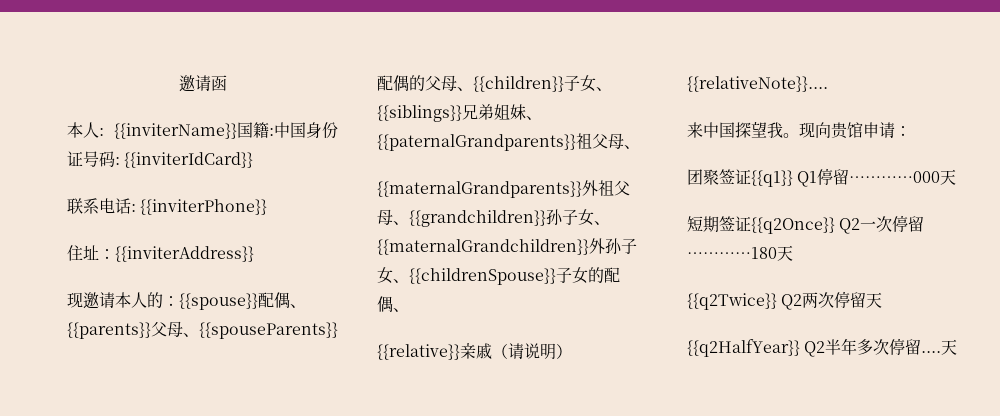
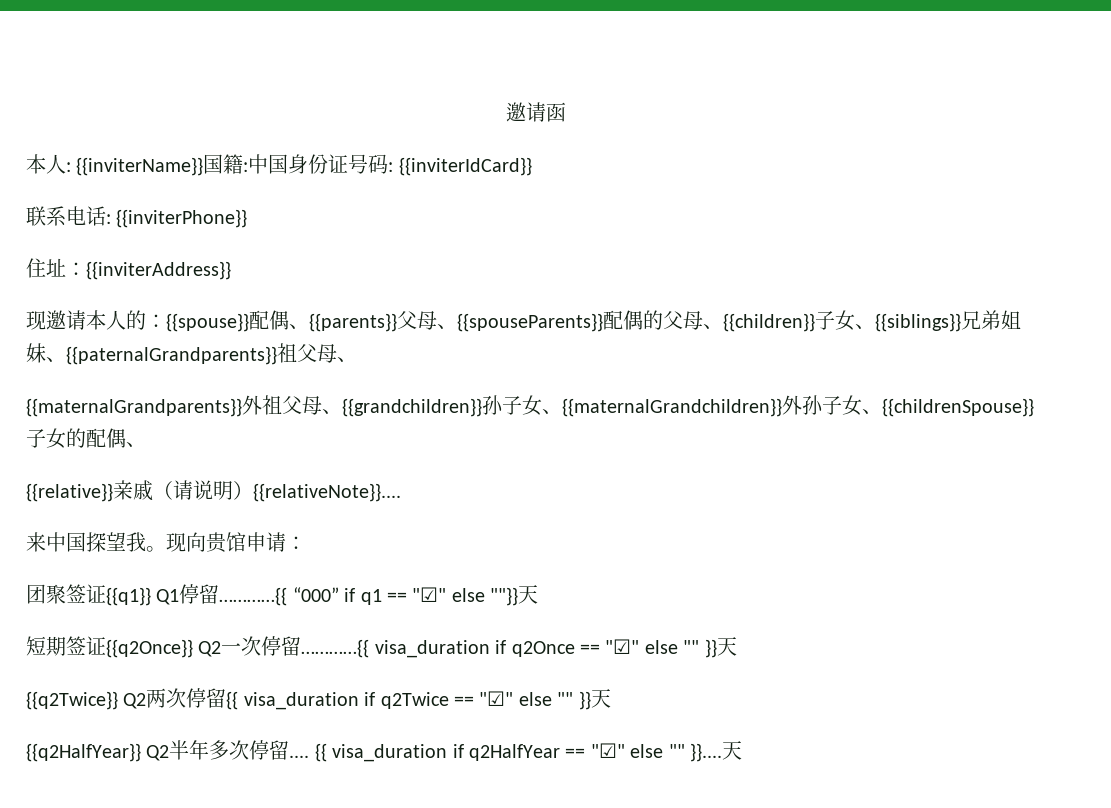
- 团聚签证{{q1}} Q1停留…………000天
+ 团聚签证{{q1}} Q1停留…………{{ “000” if q1 == "☑" else ""}}天
- 短期签证{{q2Once}} Q2一次停留…………180天
+ 短期签证{{q2Once}} Q2一次停留…………{{ visa_duration if q2Once == "☑" else "" }}天
- {{q2Twice}} Q2两次停留天
+ {{q2Twice}} Q2两次停留{{ visa_duration if q2Twice == "☑" else "" }}天
+ {{ visa_duration if q2HalfYear == "☑" else "" }}....

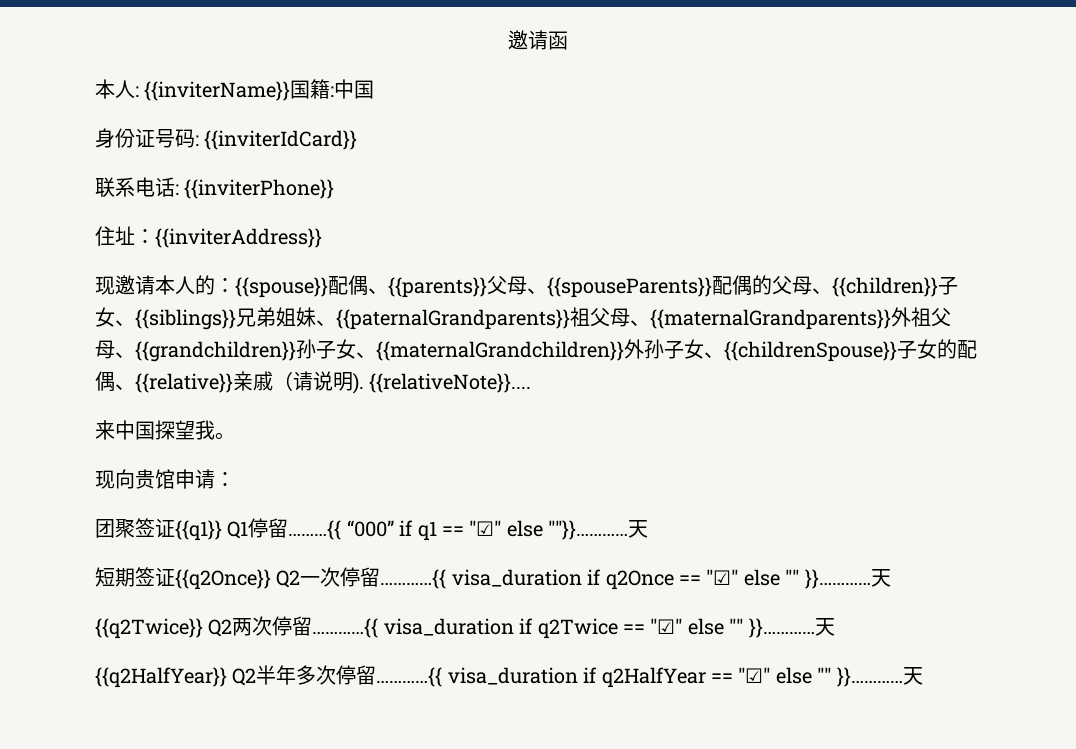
- 本人: {{inviterName}}国籍:中国身份证号码: {{inviterIdCard}}
+ 本人: {{inviterName}}国籍:中国
+ 身份证号码: {{inviterIdCard}}
- 现邀请本人的：{{spouse}}配偶、{{parents}}父母、{{spouseParents}}配偶的父母、{{children}}子女、{{siblings}}兄弟姐妹、{{paternalGrandparents}}祖父母、
- {{maternalGrandparents}}外祖父母、{{grandchildren}}孙子女、{{maternalGrandchildren}}外孙子女、{{childrenSpouse}}子女的配偶、
- {{relative}}亲戚（请说明）{{relativeNote}}....
+ 现邀请本人的：{{spouse}}配偶、{{parents}}父母、{{spouseParents}}配偶的父母、{{children}}子女、{{siblings}}兄弟姐妹、{{paternalGrandparents}}祖父母、{{maternalGrandparents}}外祖父母、{{grandchildren}}孙子女、{{maternalGrandchildren}}外孙子女、{{childrenSpouse}}子女的配偶、{{relative}}亲戚（请说明). {{relativeNote}}....
- 来中国探望我。现向贵馆申请：
+ 来中国探望我。
+ 现向贵馆申请：
- 团聚签证{{q1}} Q1停留…………{{ “000” if q1 == "☑" else ""}}天
+ 团聚签证{{q1}} Q1停留………{{ “000” if q1 == "☑" else ""}}…………天
- 短期签证{{q2Once}} Q2一次停留…………{{ visa_duration if q2Once == "☑" else "" }}天
+ 短期签证{{q2Once}} Q2一次停留…………{{ visa_duration if q2Once == "☑" else "" }}…………天
- {{q2Twice}} Q2两次停留{{ visa_duration if q2Twice == "☑" else "" }}天
+ {{q2Twice}} Q2两次停留…………{{ visa_duration if q2Twice == "☑" else "" }}…………天
- {{q2HalfYear}} Q2半年多次停留.... {{ visa_duration if q2HalfYear == "☑" else "" }}....
+ {{q2HalfYear}} Q2半年多次停留…………{{ visa_duration if q2HalfYear == "☑" else "" }}…………

